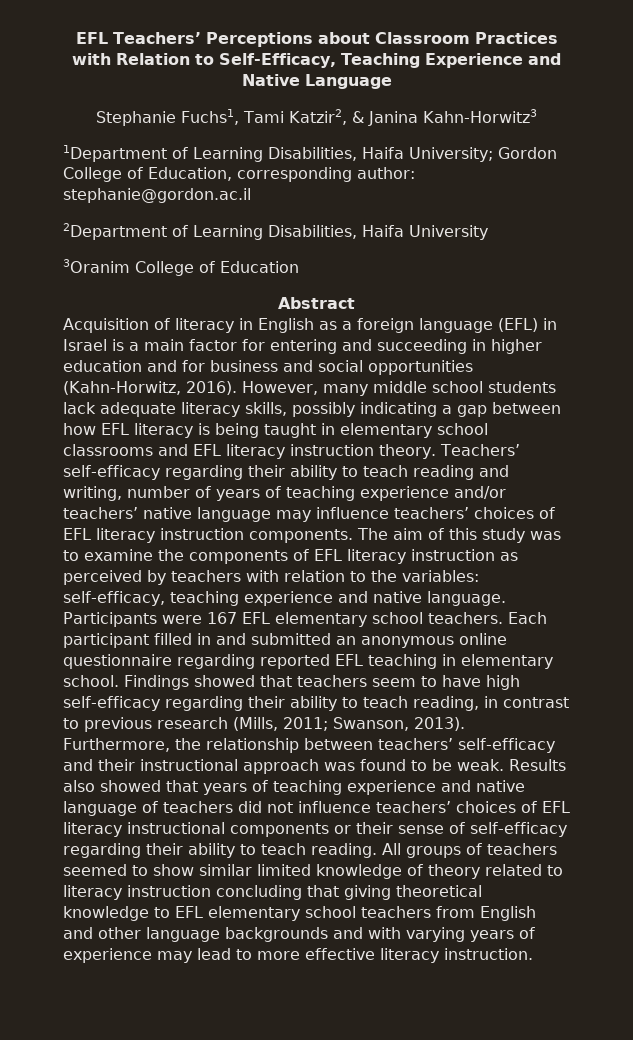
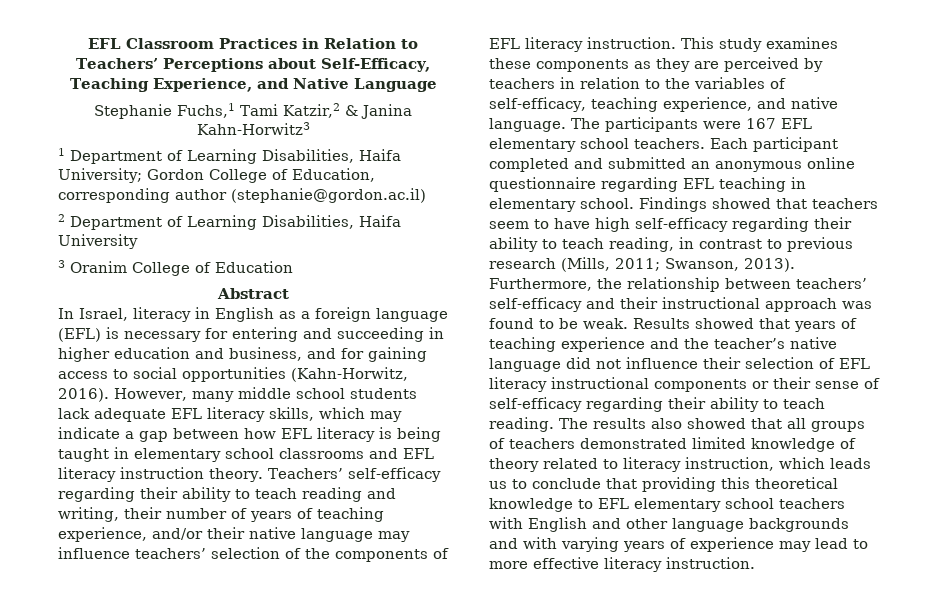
- EFL Teachers’ Perceptions about Classroom Practices with Relation to Self-Efficacy, Teaching Experience and Native Language
+ EFL Classroom Practices in Relation to Teachers’ Perceptions about Self-Efficacy, Teaching Experience, and Native Language
- Stephanie Fuchs1, Tami Katzir2, & Janina Kahn-Horwitz3
+ Stephanie Fuchs,1 Tami Katzir,2 & Janina Kahn-Horwitz3
- 1Department of Learning Disabilities, Haifa University; Gordon College of Education, corresponding author: stephanie@gordon.ac.il
- 2Department of Learning Disabilities, Haifa University
+ 1 Department of Learning Disabilities, Haifa University; Gordon College of Education, corresponding author (stephanie@gordon.ac.il)
+ 2 Department of Learning Disabilities, Haifa University
- 3Oranim College of Education
+ 3 Oranim College of Education
- Acquisition of literacy in English as a foreign language (EFL) in Israel is a main factor for entering and succeeding in higher education and for business and social opportunities (Kahn-Horwitz, 2016).
+ In Israel, literacy in English as a foreign language (EFL) is necessary for entering and succeeding in higher education and business, and for gaining access to social opportunities (Kahn-Horwitz, 2016).
- However, many middle school students lack adequate literacy skills, possibly indicating a gap between how EFL literacy is being taught in elementary school classrooms and EFL literacy instruction theory.
+ However, many middle school students lack adequate EFL literacy skills, which may indicate a gap between how EFL literacy is being taught in elementary school classrooms and EFL literacy instruction theory.
- Teachers’ self-efficacy regarding their ability to teach reading and writing, number of years of teaching experience and/or teachers’ native language may influence teachers’ choices of EFL literacy instruction components. The aim of this study was to examine the components of EFL literacy instruction as perceived by teachers with relation to the variables: self-efficacy, teaching experience and native language.
+ Teachers’ self-efficacy regarding their ability to teach reading and writing, their number of years of teaching experience, and/or their native language may influence teachers’ selection of the components of EFL literacy instruction. This study examines these components as they are perceived by teachers in relation to the variables of self-efficacy, teaching experience, and native language.
- Participants were 167 EFL elementary school teachers.
+ The participants were 167 EFL elementary school teachers.
- Each participant filled in and submitted an anonymous online questionnaire regarding reported EFL teaching in elementary school.
+ Each participant completed and submitted an anonymous online questionnaire regarding EFL teaching in elementary school.
- Results also showed that years of teaching experience and native language of teachers did not influence teachers’ choices of EFL literacy instructional components or their sense of self-efficacy regarding their ability to teach reading.
+ Results showed that years of teaching experience and the teacher’s native language did not influence their selection of EFL literacy instructional components or their sense of self-efficacy regarding their ability to teach reading.
- All groups of teachers seemed to show similar limited knowledge of theory related to literacy instruction concluding that giving theoretical knowledge to EFL elementary school teachers from English and other language backgrounds and with varying years of experience may lead to more effective literacy instruction.
+ The results also showed that all groups of teachers demonstrated limited knowledge of theory related to literacy instruction, which leads us to conclude that providing this theoretical knowledge to EFL elementary school teachers with English and other language backgrounds and with varying years of experience may lead to more effective literacy instruction.

